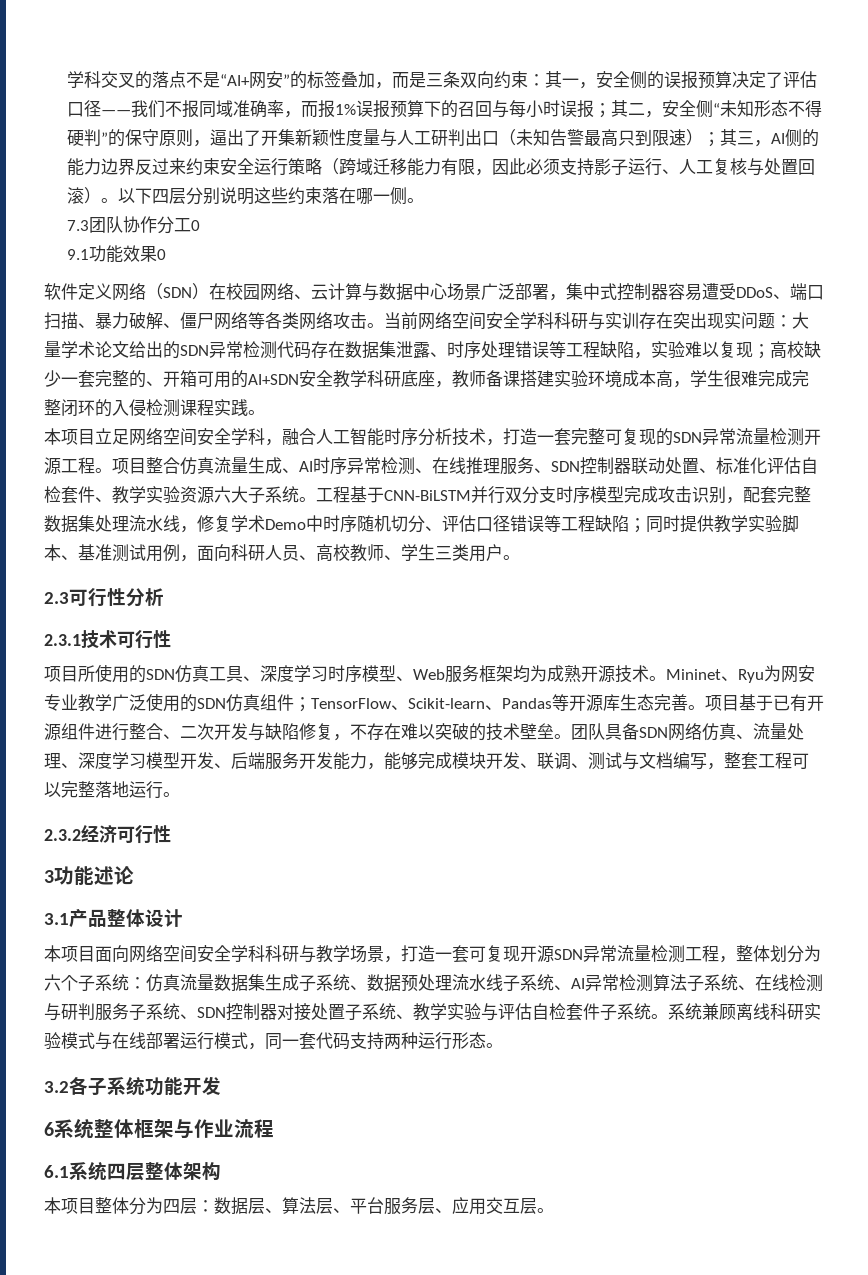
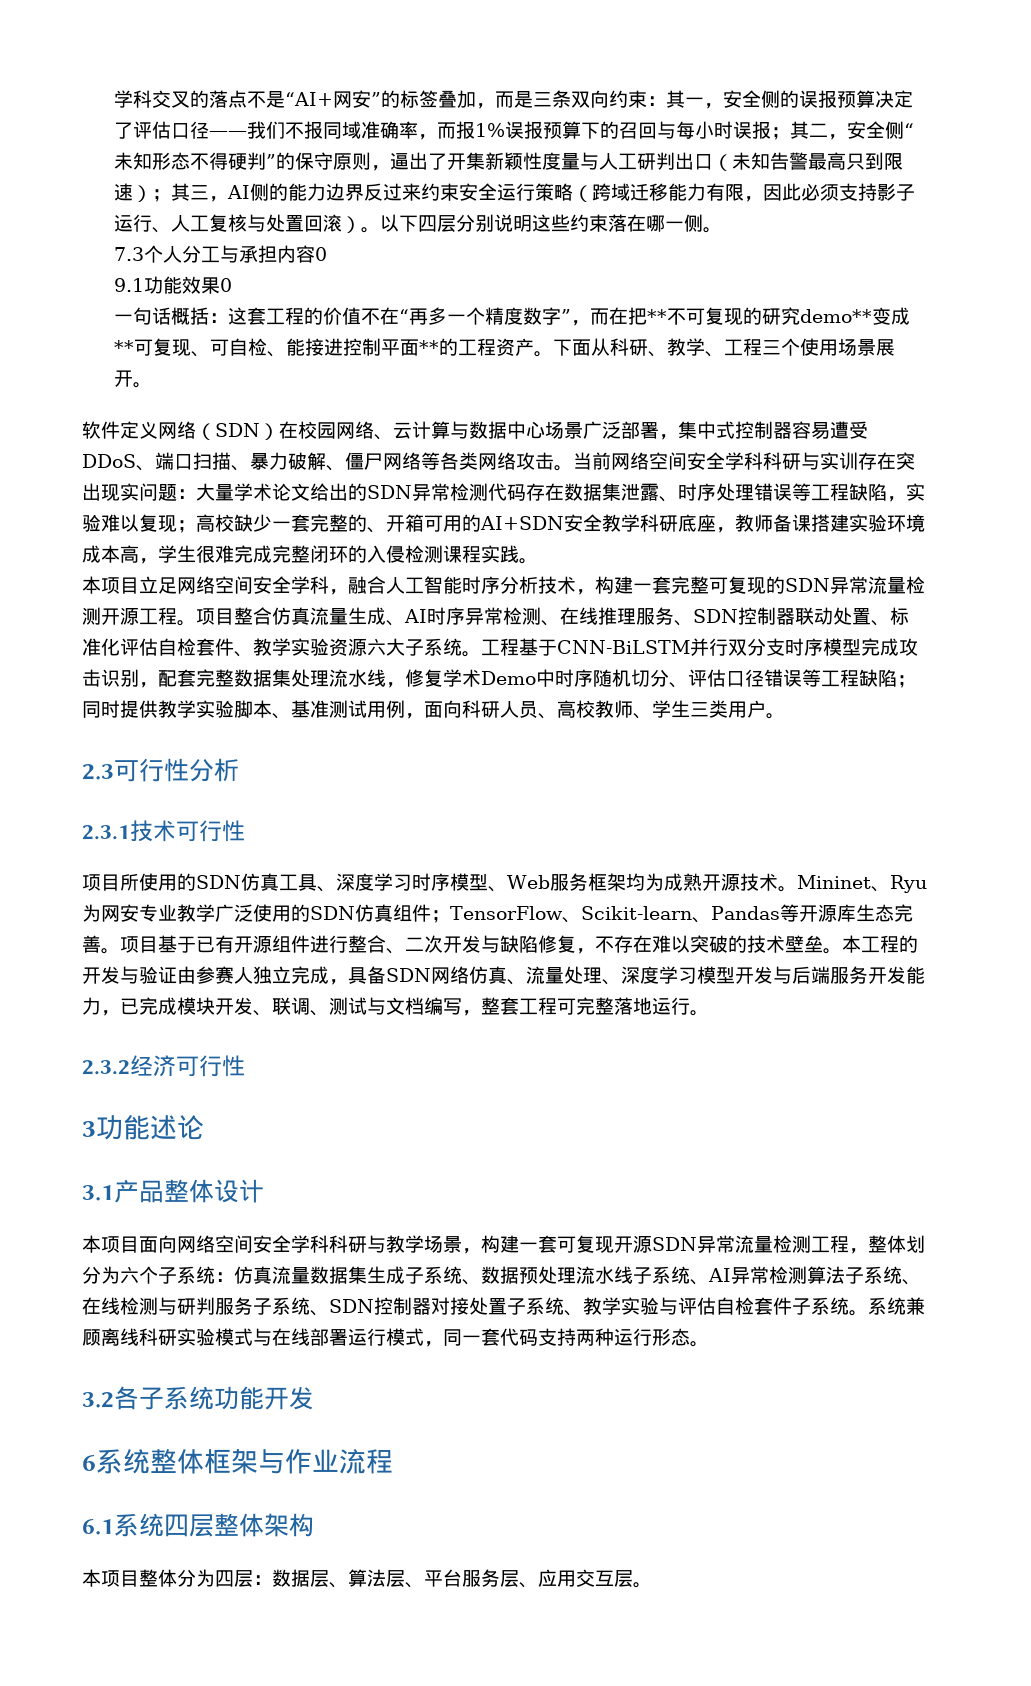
- 7.3团队协作分工0
+ 7.3个人分工与承担内容0
+ 一句话概括：这套工程的价值不在“再多一个精度数字”，而在把**不可复现的研究demo**变成**可复现、可自检、能接进控制平面**的工程资产。下面从科研、教学、工程三个使用场景展开。
- 本项目立足网络空间安全学科，融合人工智能时序分析技术，打造一套完整可复现的SDN异常流量检测开源工程。
+ 本项目立足网络空间安全学科，融合人工智能时序分析技术，构建一套完整可复现的SDN异常流量检测开源工程。
- 团队具备SDN网络仿真、流量处理、深度学习模型开发、后端服务开发能力，能够完成模块开发、联调、测试与文档编写，整套工程可以完整落地运行。
+ 本工程的开发与验证由参赛人独立完成，具备SDN网络仿真、流量处理、深度学习模型开发与后端服务开发能力，已完成模块开发、联调、测试与文档编写，整套工程可完整落地运行。
- 本项目面向网络空间安全学科科研与教学场景，打造一套可复现开源SDN异常流量检测工程，整体划分为六个子系统：
+ 本项目面向网络空间安全学科科研与教学场景，构建一套可复现开源SDN异常流量检测工程，整体划分为六个子系统：

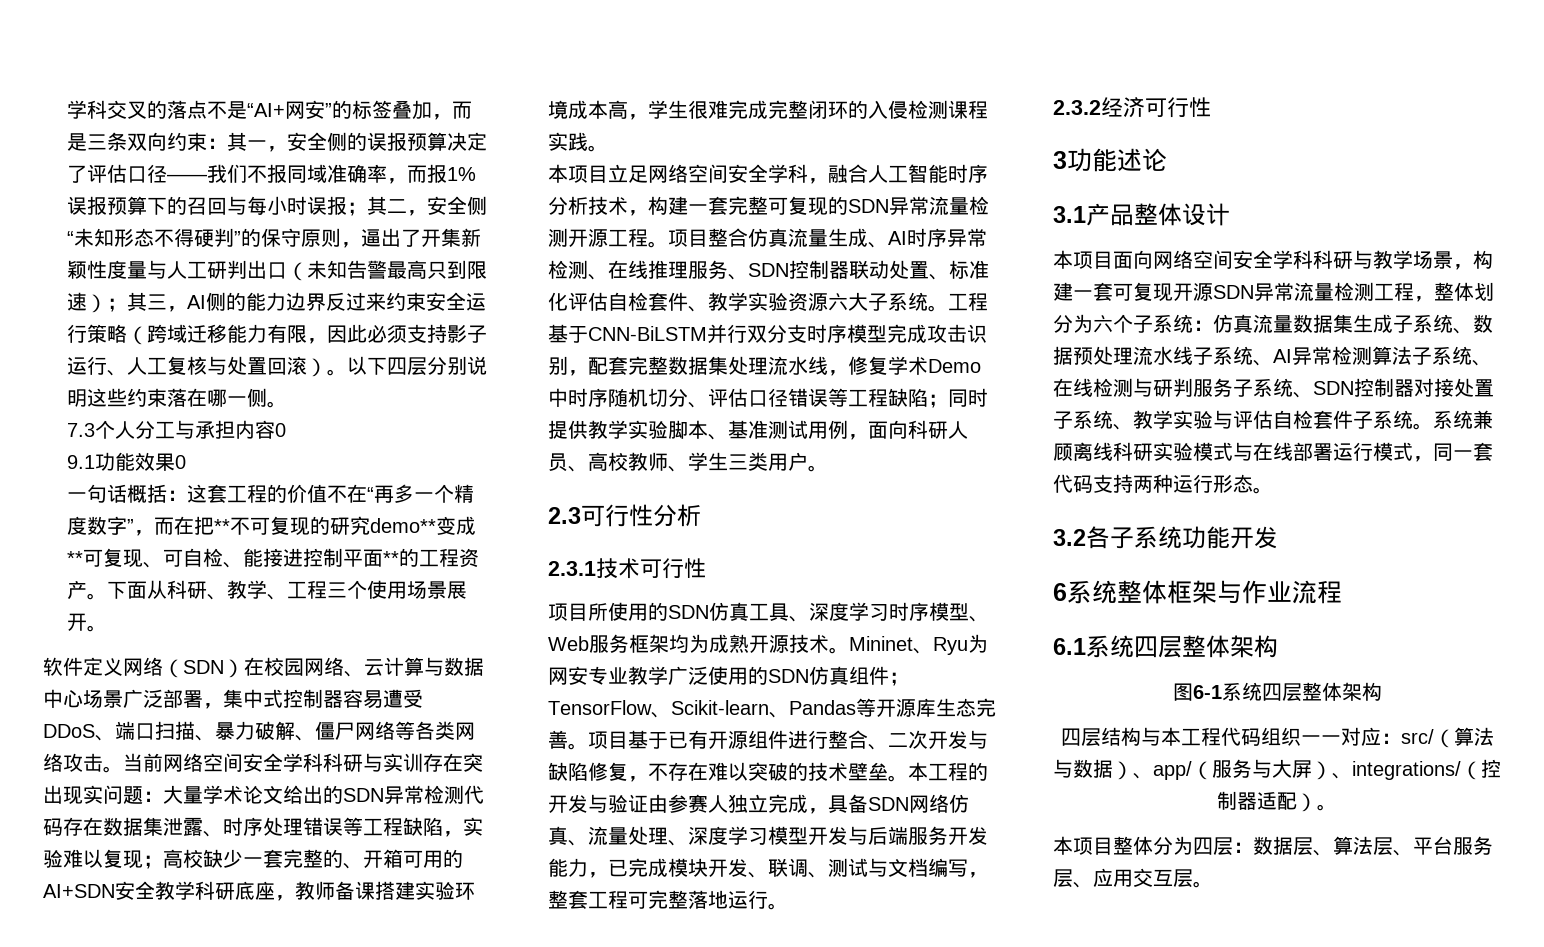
+ 图6-1系统四层整体架构
+ 四层结构与本工程代码组织一一对应：src/（算法与数据）、app/（服务与大屏）、integrations/（控制器适配）。

